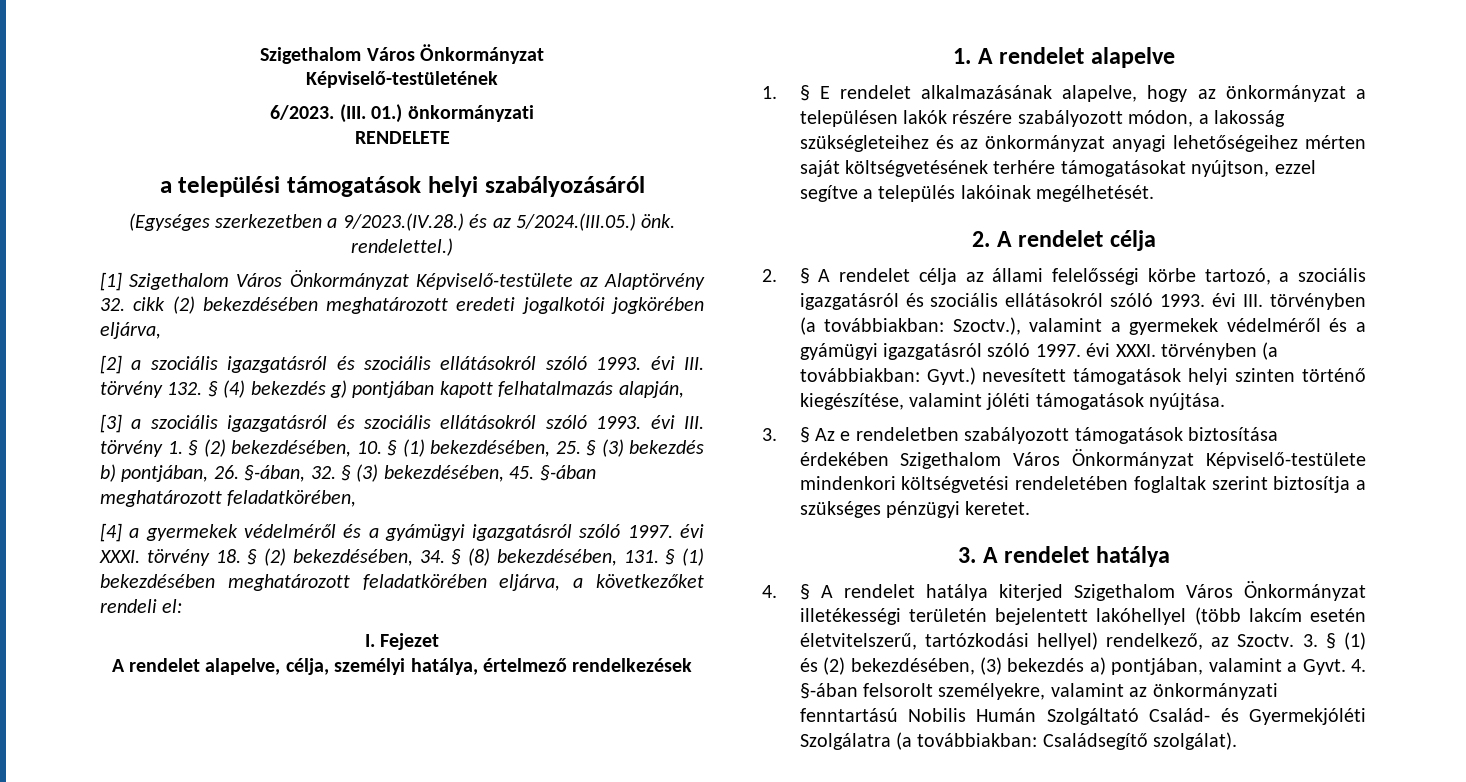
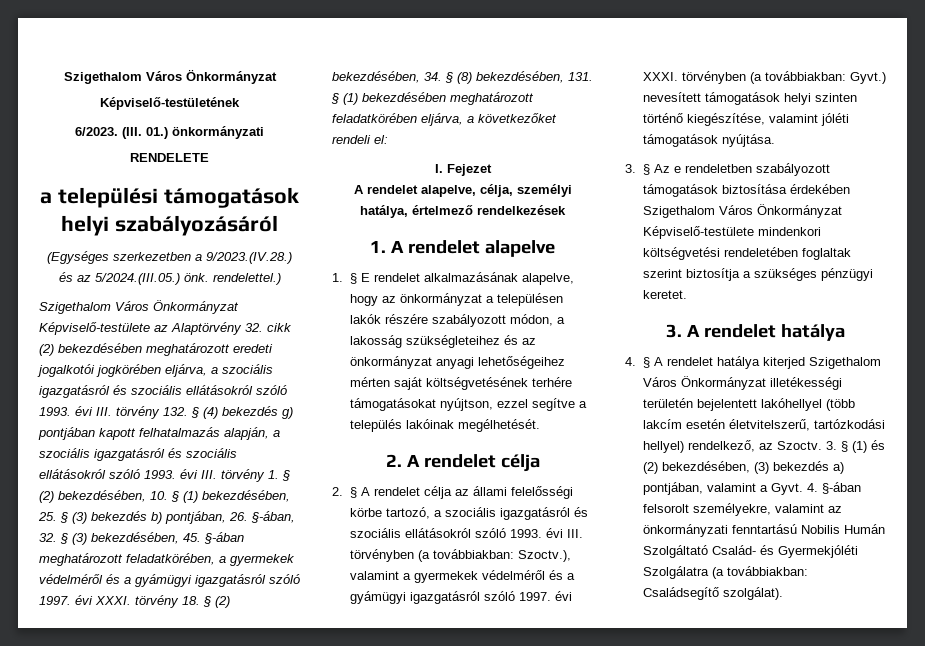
- [1] Szigethalom Város Önkormányzat Képviselő-testülete az Alaptörvény 32. cikk (2) bekezdésében meghatározott eredeti jogalkotói jogkörében eljárva,
- [2] a szociális igazgatásról és szociális ellátásokról szóló 1993. évi III. törvény 132. § (4) bekezdés g) pontjában kapott felhatalmazás alapján,
- [3] a szociális igazgatásról és szociális ellátásokról szóló 1993. évi III. törvény 1. § (2) bekezdésében, 10. § (1) bekezdésében, 25. § (3) bekezdés b) pontjában, 26. §-ában, 32. § (3) bekezdésében, 45. §-ában meghatározott feladatkörében,
- [4] a gyermekek védelméről és a gyámügyi igazgatásról szóló 1997. évi XXXI. törvény 18. § (2) bekezdésében, 34. § (8) bekezdésében, 131. § (1) bekezdésében meghatározott feladatkörében eljárva, a következőket rendeli el:
+ Szigethalom Város Önkormányzat Képviselő-testülete az Alaptörvény 32. cikk (2) bekezdésében meghatározott eredeti jogalkotói jogkörében eljárva, a szociális igazgatásról és szociális ellátásokról szóló 1993. évi III. törvény 132. § (4) bekezdés g) pontjában kapott felhatalmazás alapján, a szociális igazgatásról és szociális ellátásokról szóló 1993. évi III. törvény 1. § (2) bekezdésében, 10. § (1) bekezdésében, 25. § (3) bekezdés b) pontjában, 26. §-ában, 32. § (3) bekezdésében, 45. §-ában meghatározott feladatkörében, a gyermekek védelméről és a gyámügyi igazgatásról szóló 1997. évi XXXI. törvény 18. § (2) bekezdésében, 34. § (8) bekezdésében, 131. § (1) bekezdésében meghatározott feladatkörében eljárva, a következőket rendeli el:

